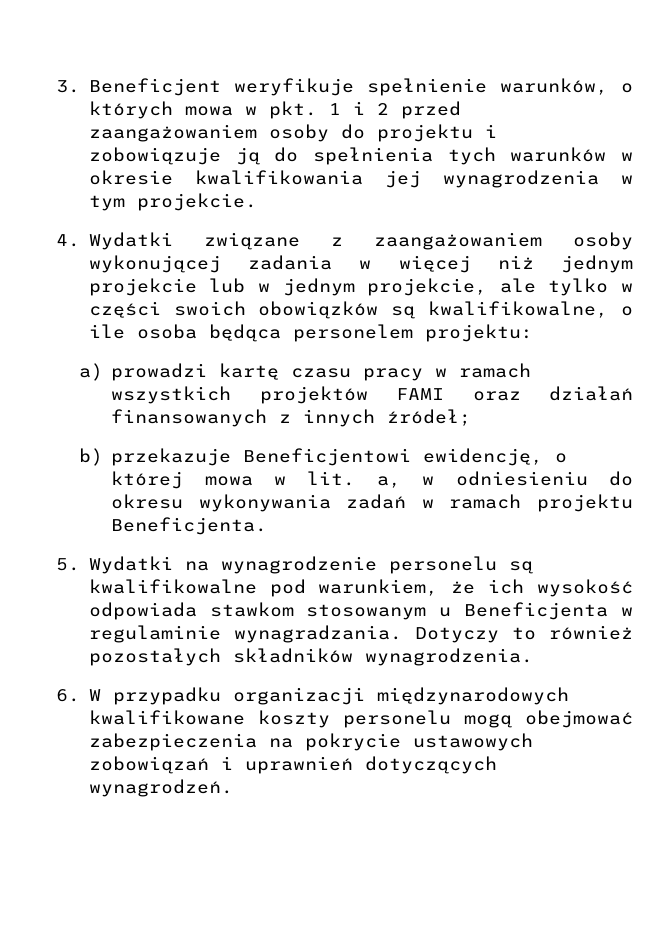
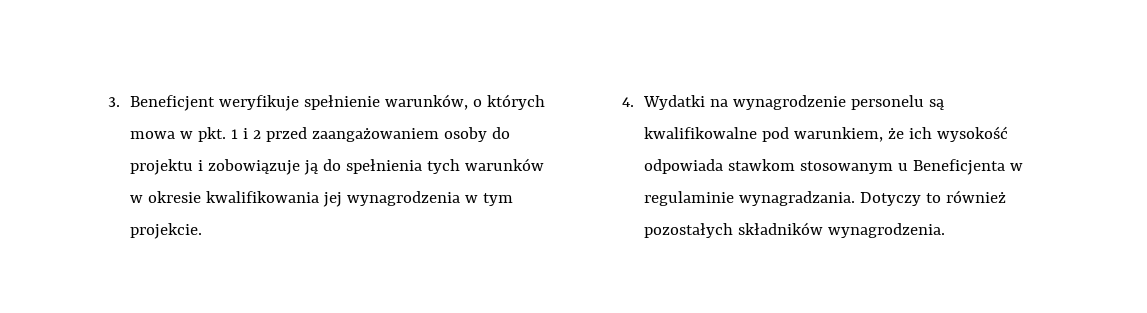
- 4. Wydatki związane z zaangażowaniem osoby wykonującej zadania w więcej niż jednym projekcie lub w jednym projekcie, ale tylko w części swoich obowiązków są kwalifikowalne, o ile osoba będąca personelem projektu:
- a) prowadzi kartę czasu pracy w ramach wszystkich projektów FAMI oraz działań finansowanych z innych źródeł;
- b) przekazuje Beneficjentowi ewidencję, o której mowa w lit. a, w odniesieniu do okresu wykonywania zadań w ramach projektu Beneficjenta.
- 5. Wydatki na wynagrodzenie personelu są kwalifikowalne pod warunkiem, że ich wysokość odpowiada stawkom stosowanym u Beneficjenta w regulaminie wynagradzania.
+ 4. Wydatki na wynagrodzenie personelu są kwalifikowalne pod warunkiem, że ich wysokość odpowiada stawkom stosowanym u Beneficjenta w regulaminie wynagradzania.
- 6. W przypadku organizacji międzynarodowych kwalifikowane koszty personelu mogą obejmować zabezpieczenia na pokrycie ustawowych zobowiązań i uprawnień dotyczących wynagrodzeń.

